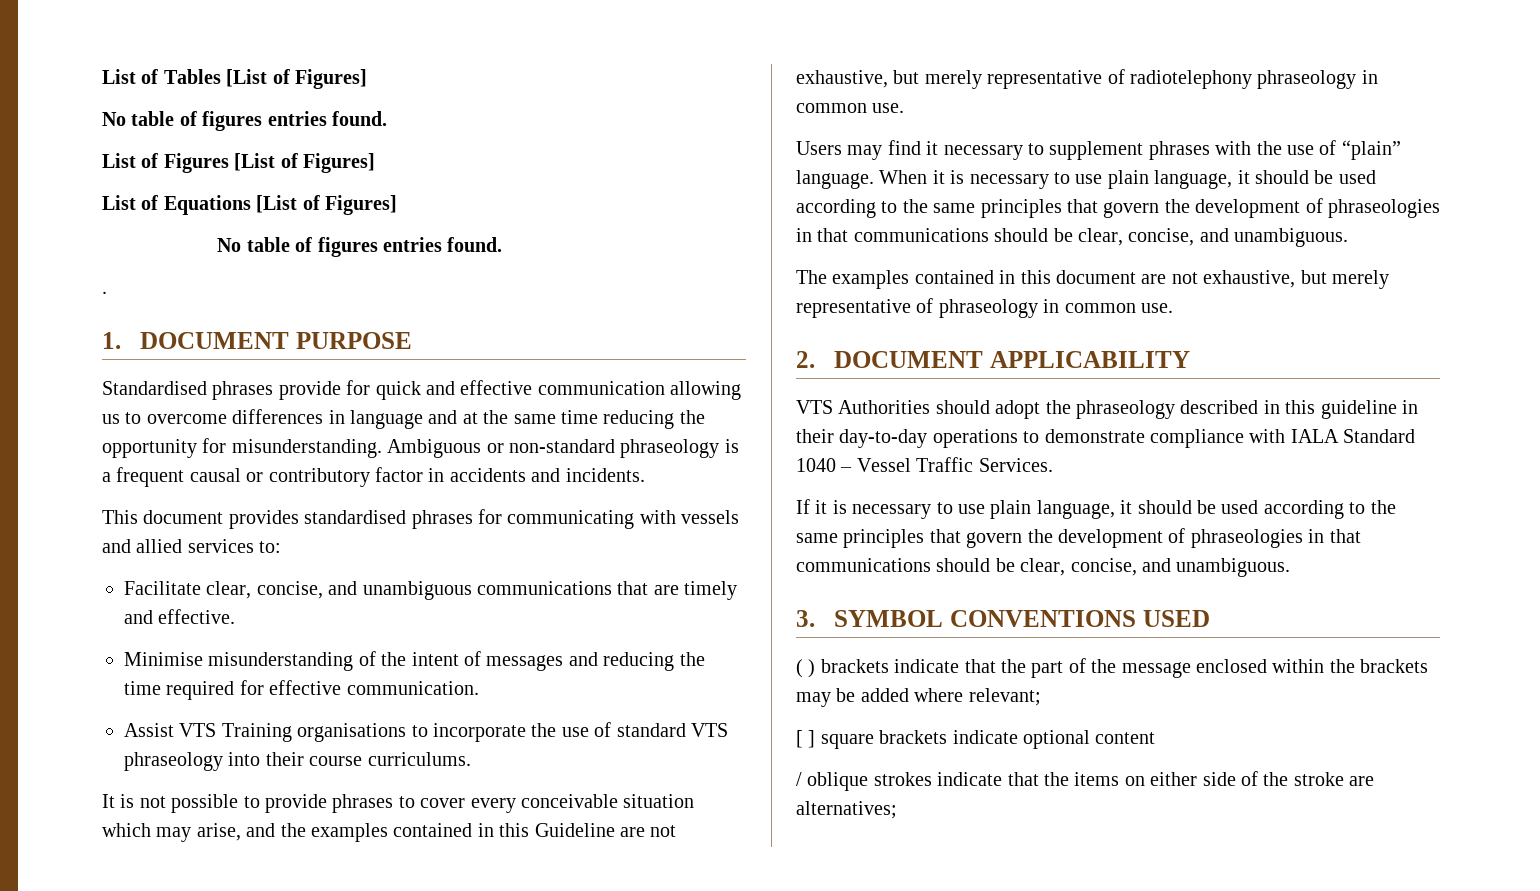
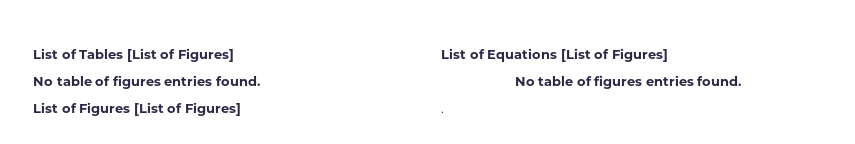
- 1. DOCUMENT PURPOSE
- Standardised phrases provide for quick and effective communication allowing us to overcome differences in language and at the same time reducing the opportunity for misunderstanding. Ambiguous or non-standard phraseology is a frequent causal or contributory factor in accidents and incidents.
- This document provides standardised phrases for communicating with vessels and allied services to:
- Facilitate clear, concise, and unambiguous communications that are timely and effective.
- Minimise misunderstanding of the intent of messages and reducing the time required for effective communication.
- Assist VTS Training organisations to incorporate the use of standard VTS phraseology into their course curriculums.
- It is not possible to provide phrases to cover every conceivable situation which may arise, and the examples contained in this Guideline are not exhaustive, but merely representative of radiotelephony phraseology in common use.
- Users may find it necessary to supplement phrases with the use of “plain” language. When it is necessary to use plain language, it should be used according to the same principles that govern the development of phraseologies in that communications should be clear, concise, and unambiguous.
- The examples contained in this document are not exhaustive, but merely representative of phraseology in common use.
- 2. DOCUMENT APPLICABILITY
- VTS Authorities should adopt the phraseology described in this guideline in their day-to-day operations to demonstrate compliance with IALA Standard 1040 – Vessel Traffic Services.
- If it is necessary to use plain language, it should be used according to the same principles that govern the development of phraseologies in that communications should be clear, concise, and unambiguous.
- 3. SYMBOL CONVENTIONS USED
- ( ) brackets indicate that the part of the message enclosed within the brackets may be added where relevant;
- [ ] square brackets indicate optional content
- / oblique strokes indicate that the items on either side of the stroke are alternatives;

